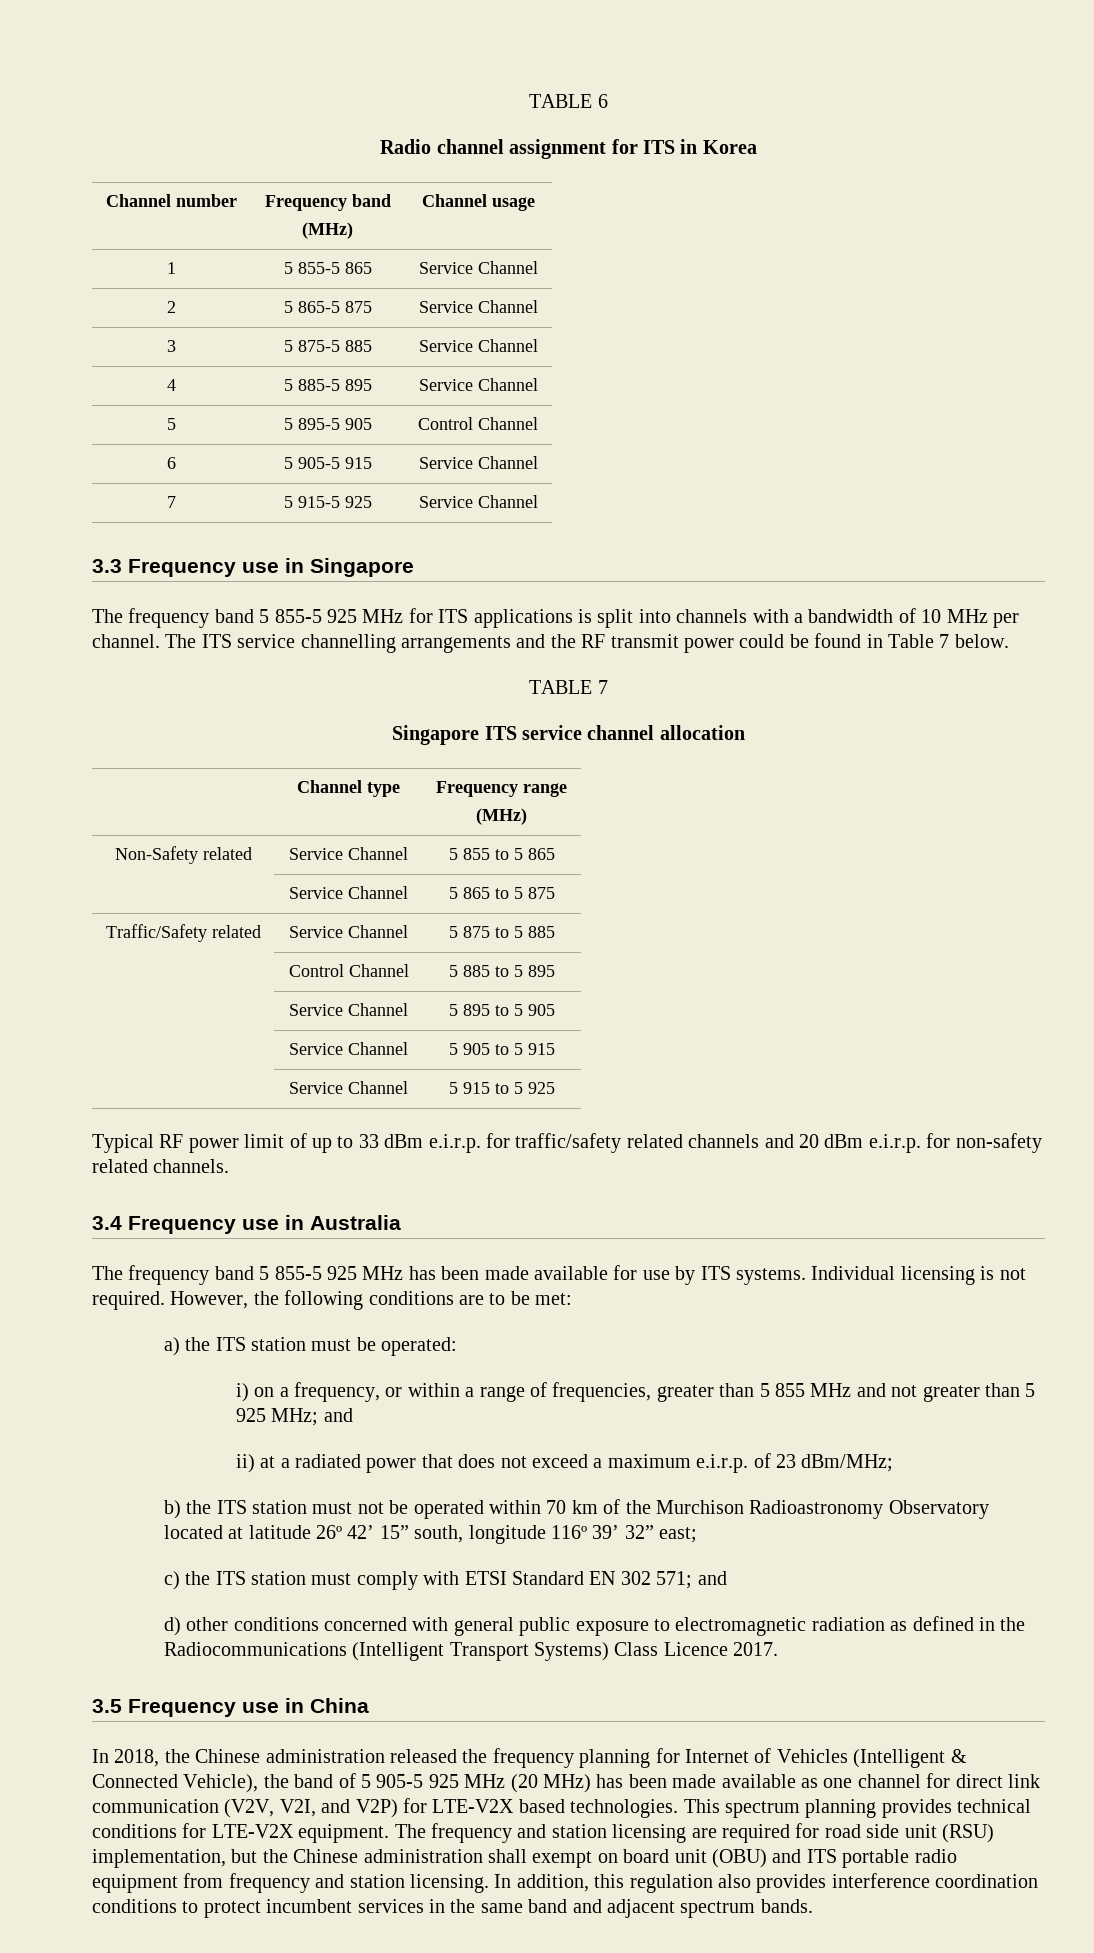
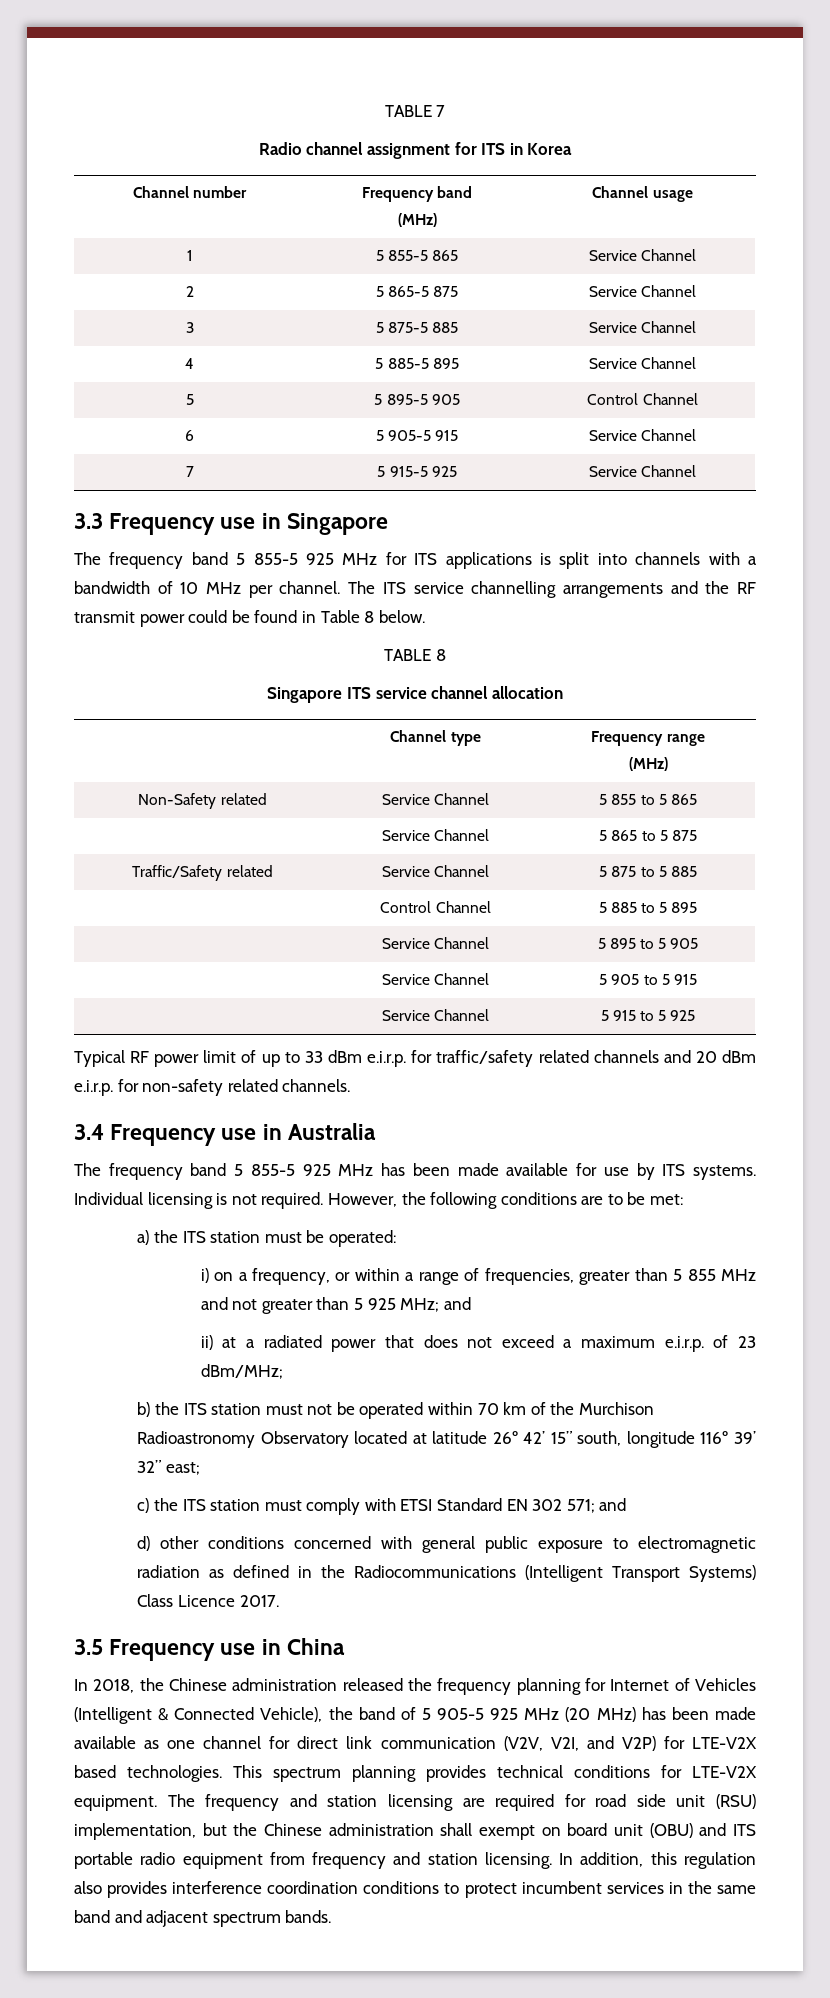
- TABLE 6
+ TABLE 7
- The ITS service channelling arrangements and the RF transmit power could be found in Table 7 below.
+ The ITS service channelling arrangements and the RF transmit power could be found in Table 8 below.
- TABLE 7
+ TABLE 8

